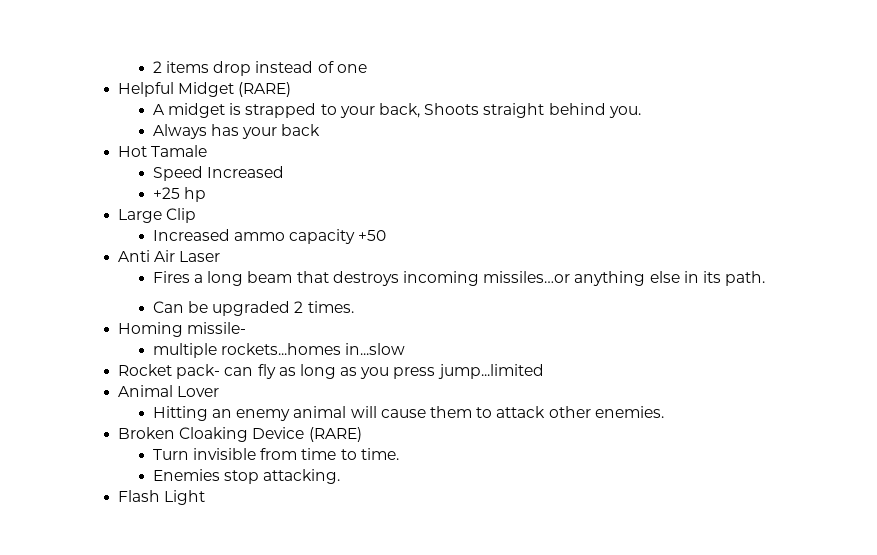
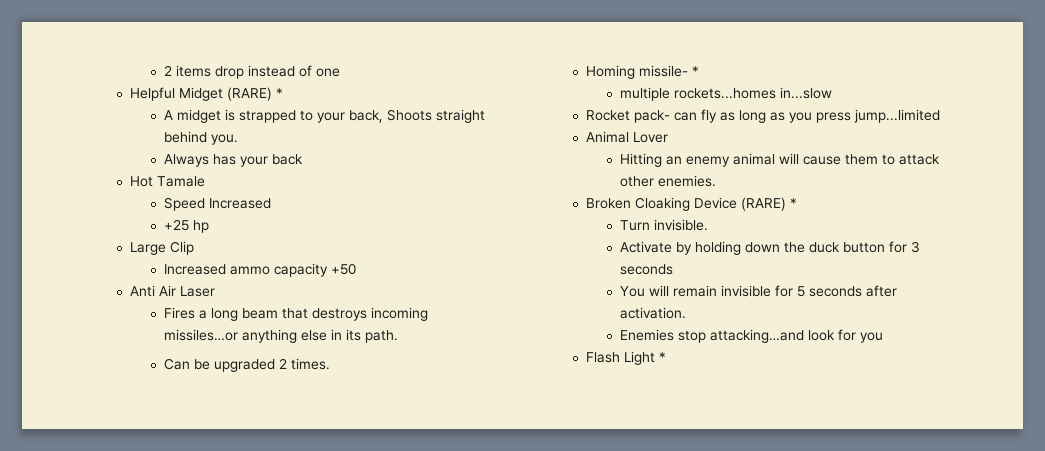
- Helpful Midget (RARE)
+ Helpful Midget (RARE) *
- Homing missile-
+ Homing missile- *
- Broken Cloaking Device (RARE)
+ Broken Cloaking Device (RARE) *
- Turn invisible from time to time.
- Enemies stop attacking.
+ Turn invisible.
+ Activate by holding down the duck button for 3 seconds
+ You will remain invisible for 5 seconds after activation.
+ Enemies stop attacking…and look for you
- Flash Light
+ Flash Light *

